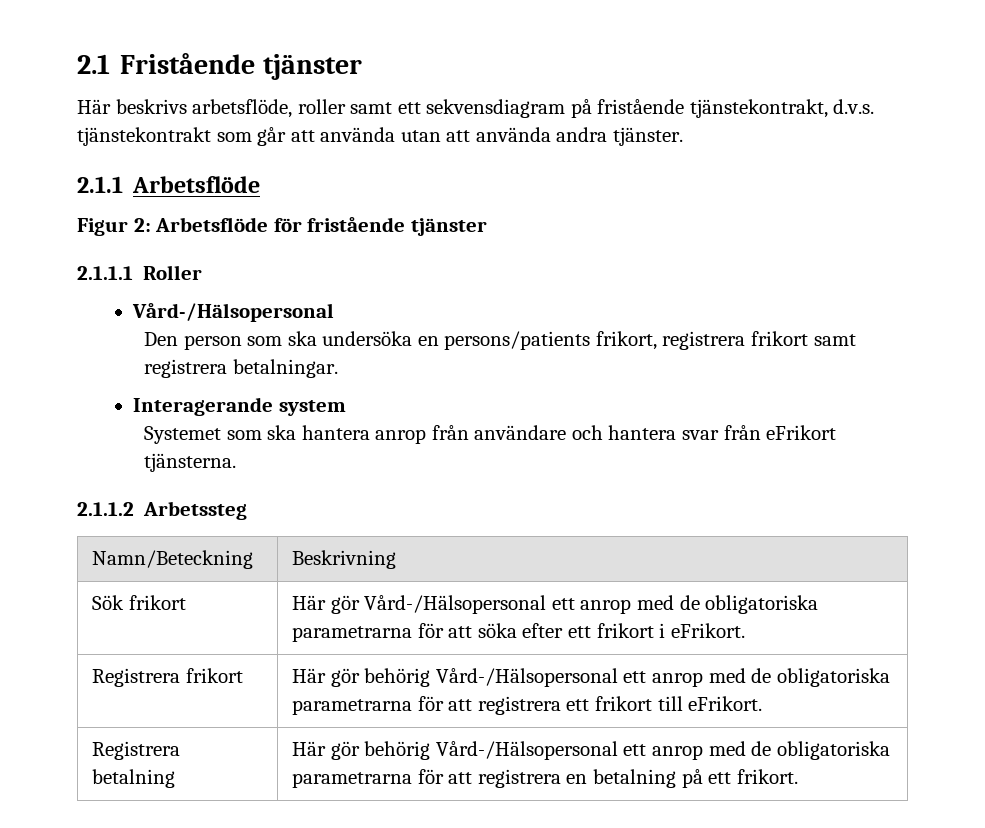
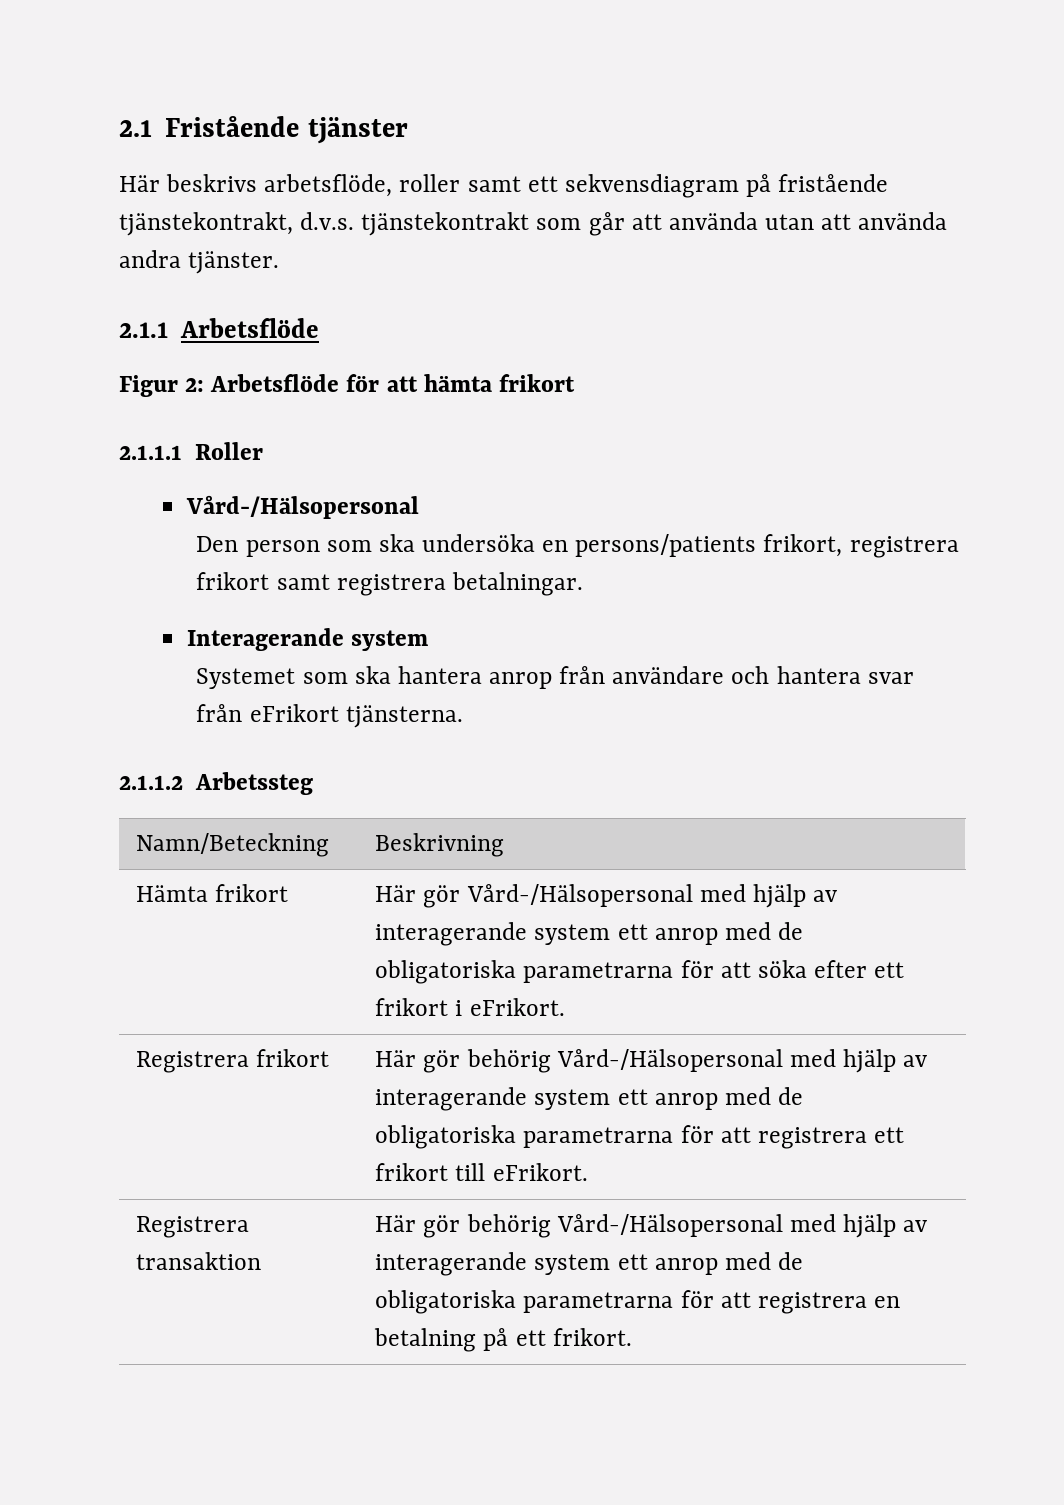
- Figur 2: Arbetsflöde för fristående tjänster
+ Figur 2: Arbetsflöde för att hämta frikort
- Sök frikort | Här gör Vård-/Hälsopersonal ett anrop med de obligatoriska parametrarna för att söka efter ett frikort i eFrikort.
+ Hämta frikort | Här gör Vård-/Hälsopersonal med hjälp av interagerande system ett anrop med de obligatoriska parametrarna för att söka efter ett frikort i eFrikort.
- Registrera frikort | Här gör behörig Vård-/Hälsopersonal ett anrop med de obligatoriska parametrarna för att registrera ett frikort till eFrikort.
+ Registrera frikort | Här gör behörig Vård-/Hälsopersonal med hjälp av interagerande system ett anrop med de obligatoriska parametrarna för att registrera ett frikort till eFrikort.
- Registrera betalning | Här gör behörig Vård-/Hälsopersonal ett anrop med de obligatoriska parametrarna för att registrera en betalning på ett frikort.
+ Registrera transaktion | Här gör behörig Vård-/Hälsopersonal med hjälp av interagerande system ett anrop med de obligatoriska parametrarna för att registrera en betalning på ett frikort.

